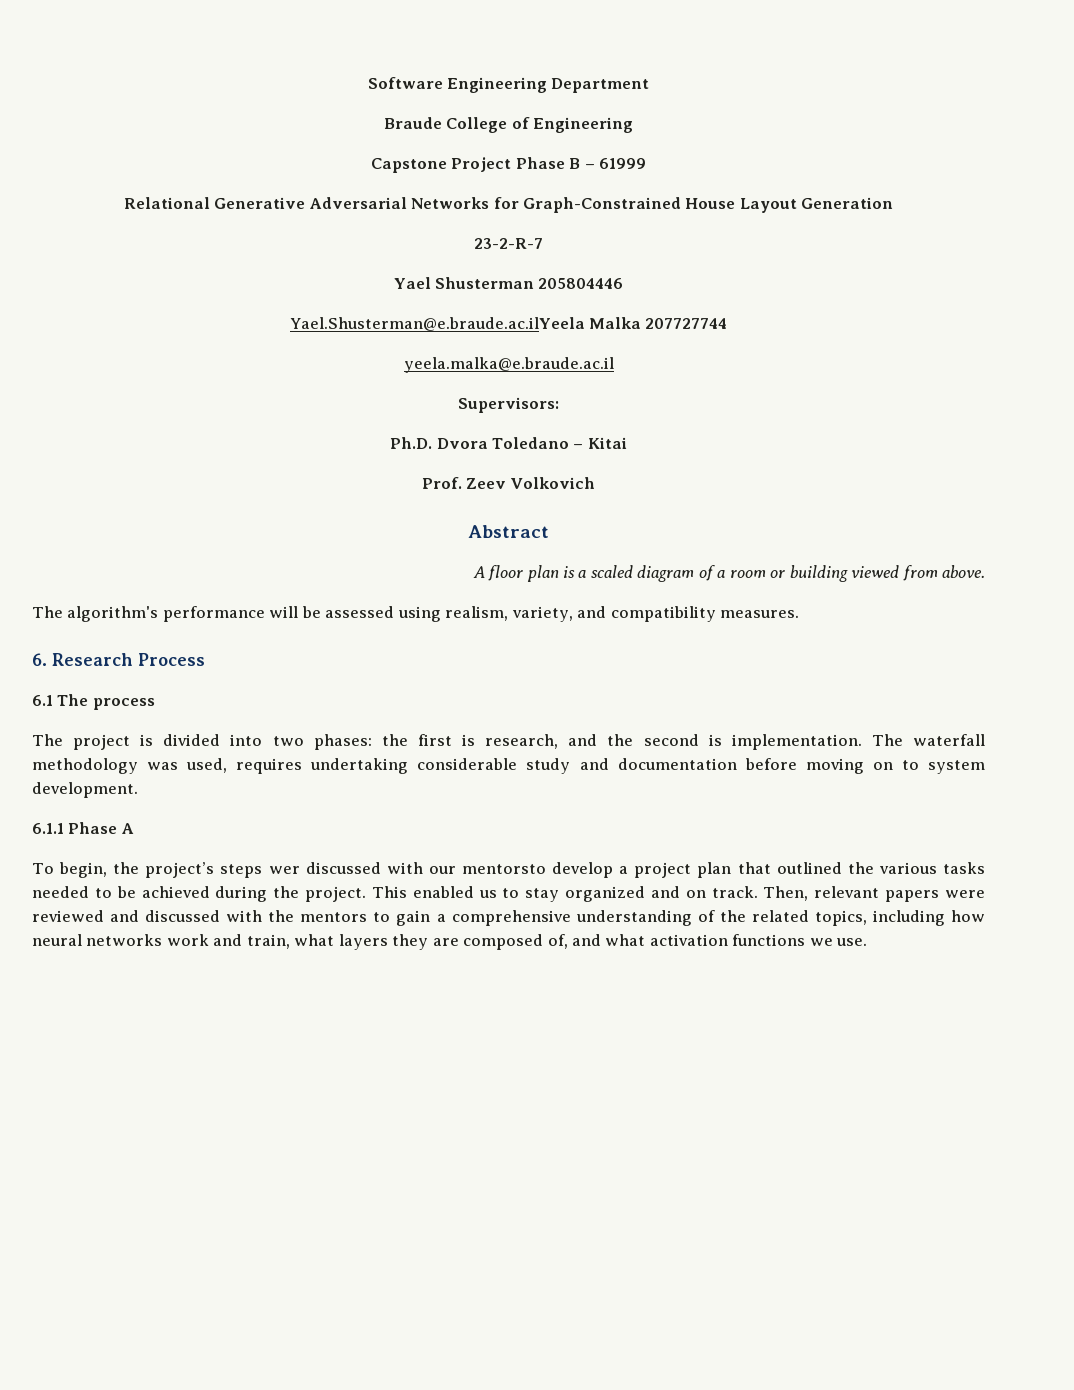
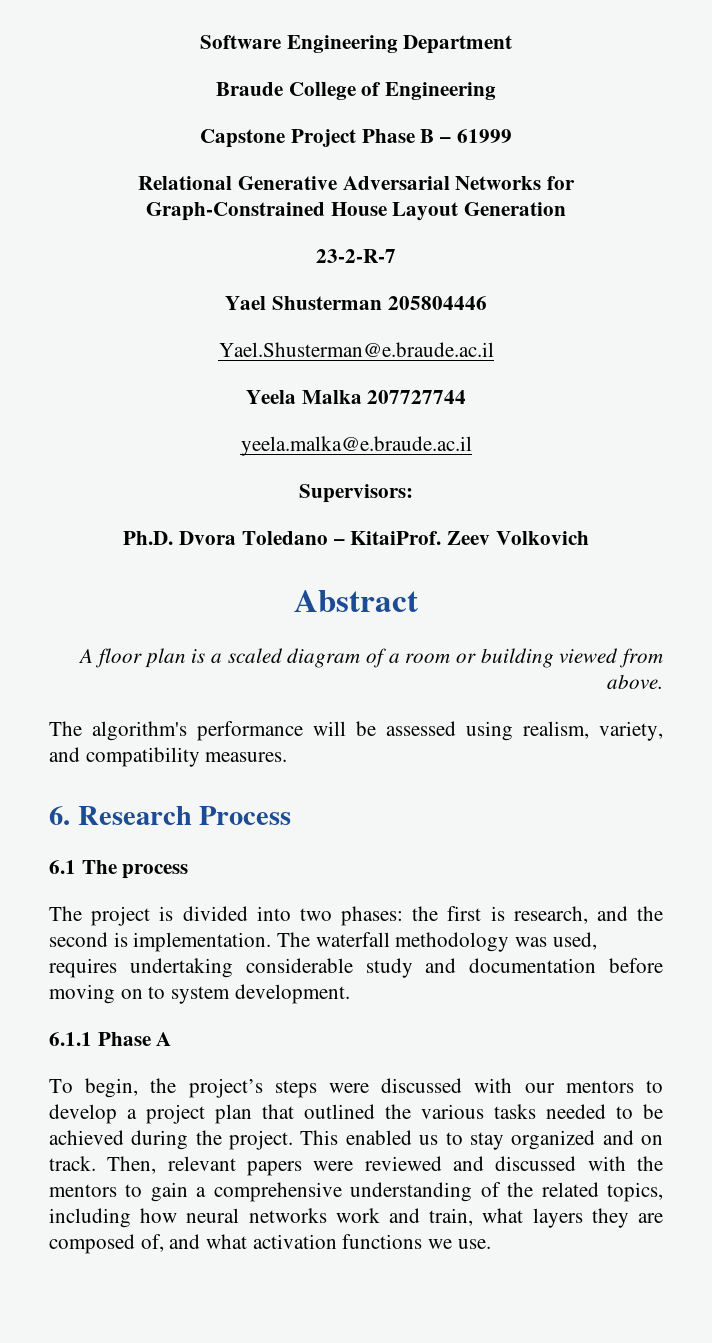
- Yael.Shusterman@e.braude.ac.ilYeela Malka 207727744
+ Yael.Shusterman@e.braude.ac.il
+ Yeela Malka 207727744
- Ph.D. Dvora Toledano – Kitai
- Prof. Zeev Volkovich
+ Ph.D. Dvora Toledano – KitaiProf. Zeev Volkovich
- To begin, the project’s steps wer discussed with our mentorsto develop a project plan that outlined the various tasks needed to be achieved during the project.
+ To begin, the project’s steps were discussed with our mentors to develop a project plan that outlined the various tasks needed to be achieved during the project.

